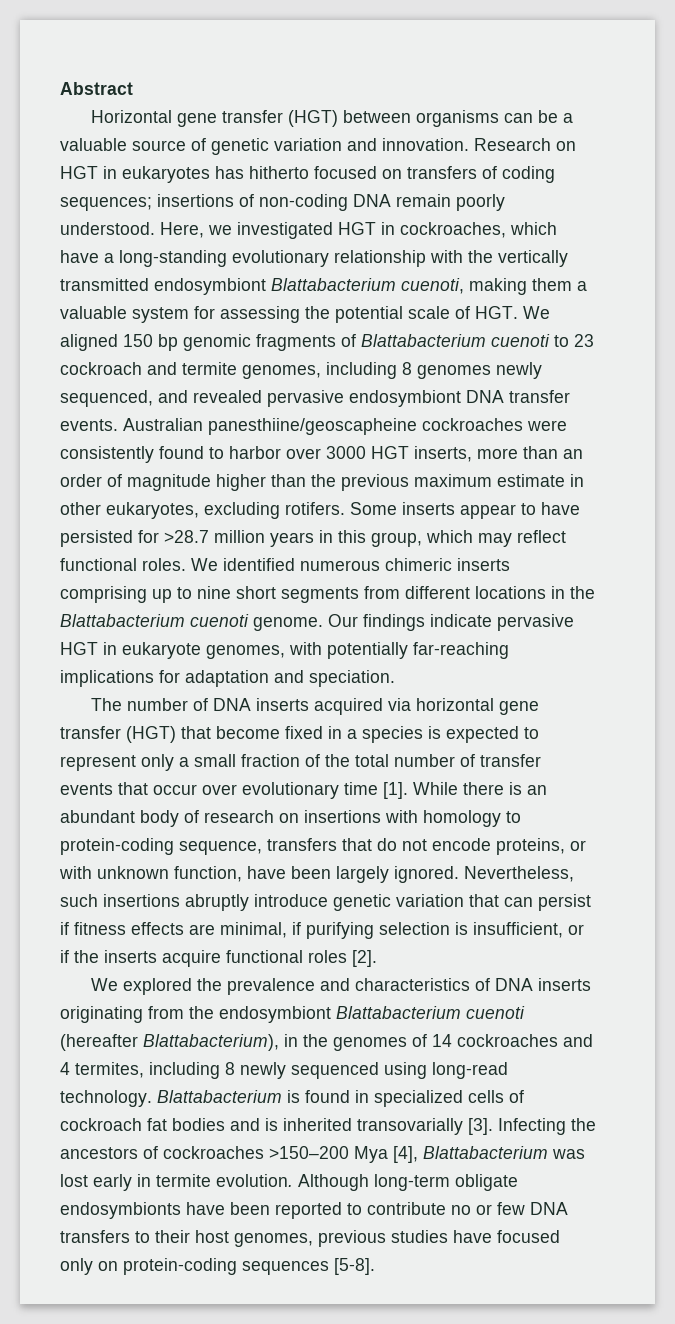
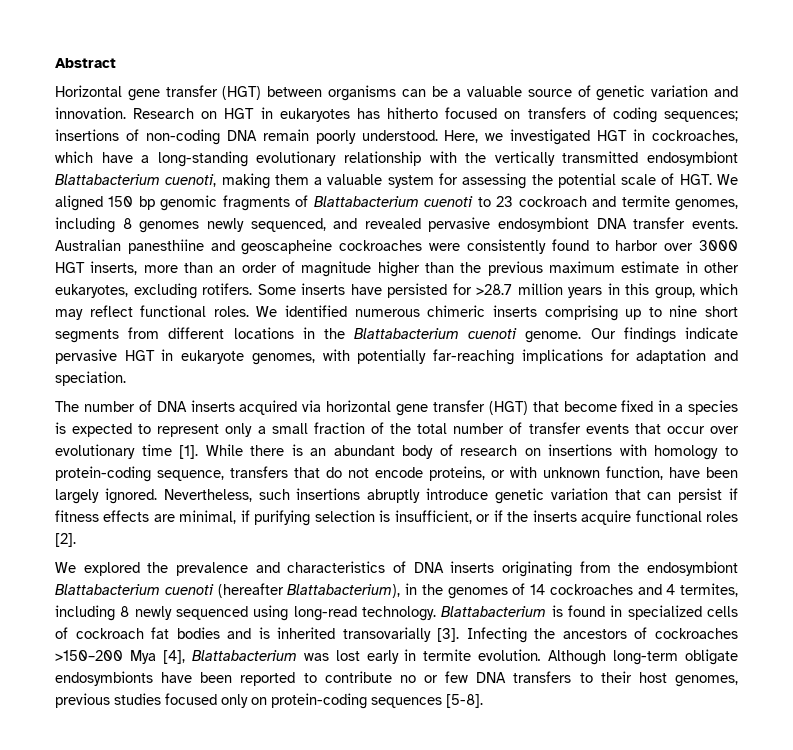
- Australian panesthiine/geoscapheine cockroaches were consistently found to harbor over 3000 HGT inserts, more than an order of magnitude higher than the previous maximum estimate in other eukaryotes, excluding rotifers.
+ Australian panesthiine and geoscapheine cockroaches were consistently found to harbor over 3000 HGT inserts, more than an order of magnitude higher than the previous maximum estimate in other eukaryotes, excluding rotifers.
- Some inserts appear to have persisted for >28.7 million years in this group, which may reflect functional roles.
+ Some inserts have persisted for >28.7 million years in this group, which may reflect functional roles.
- Although long-term obligate endosymbionts have been reported to contribute no or few DNA transfers to their host genomes, previous studies have focused only on protein-coding sequences [5-8].
+ Although long-term obligate endosymbionts have been reported to contribute no or few DNA transfers to their host genomes, previous studies focused only on protein-coding sequences [5-8].

